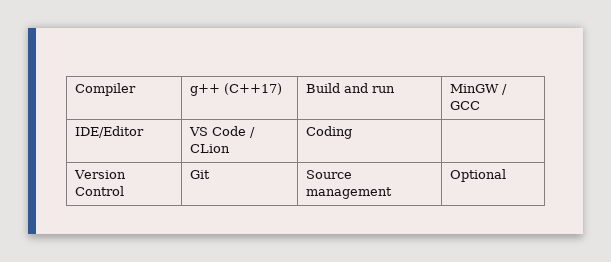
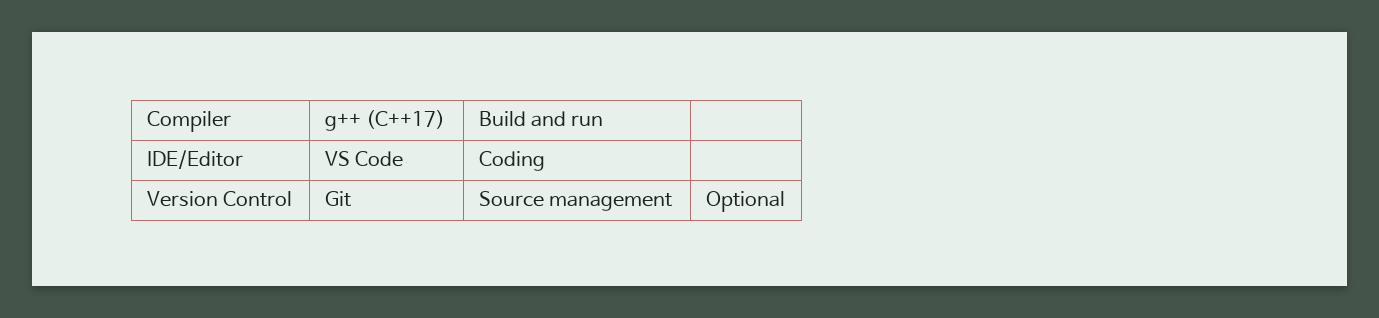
- Compiler | g++ (C++17) | Build and run | MinGW / GCC
+ Compiler | g++ (C++17) | Build and run |
- IDE/Editor | VS Code / CLion | Coding |
+ IDE/Editor | VS Code | Coding |

